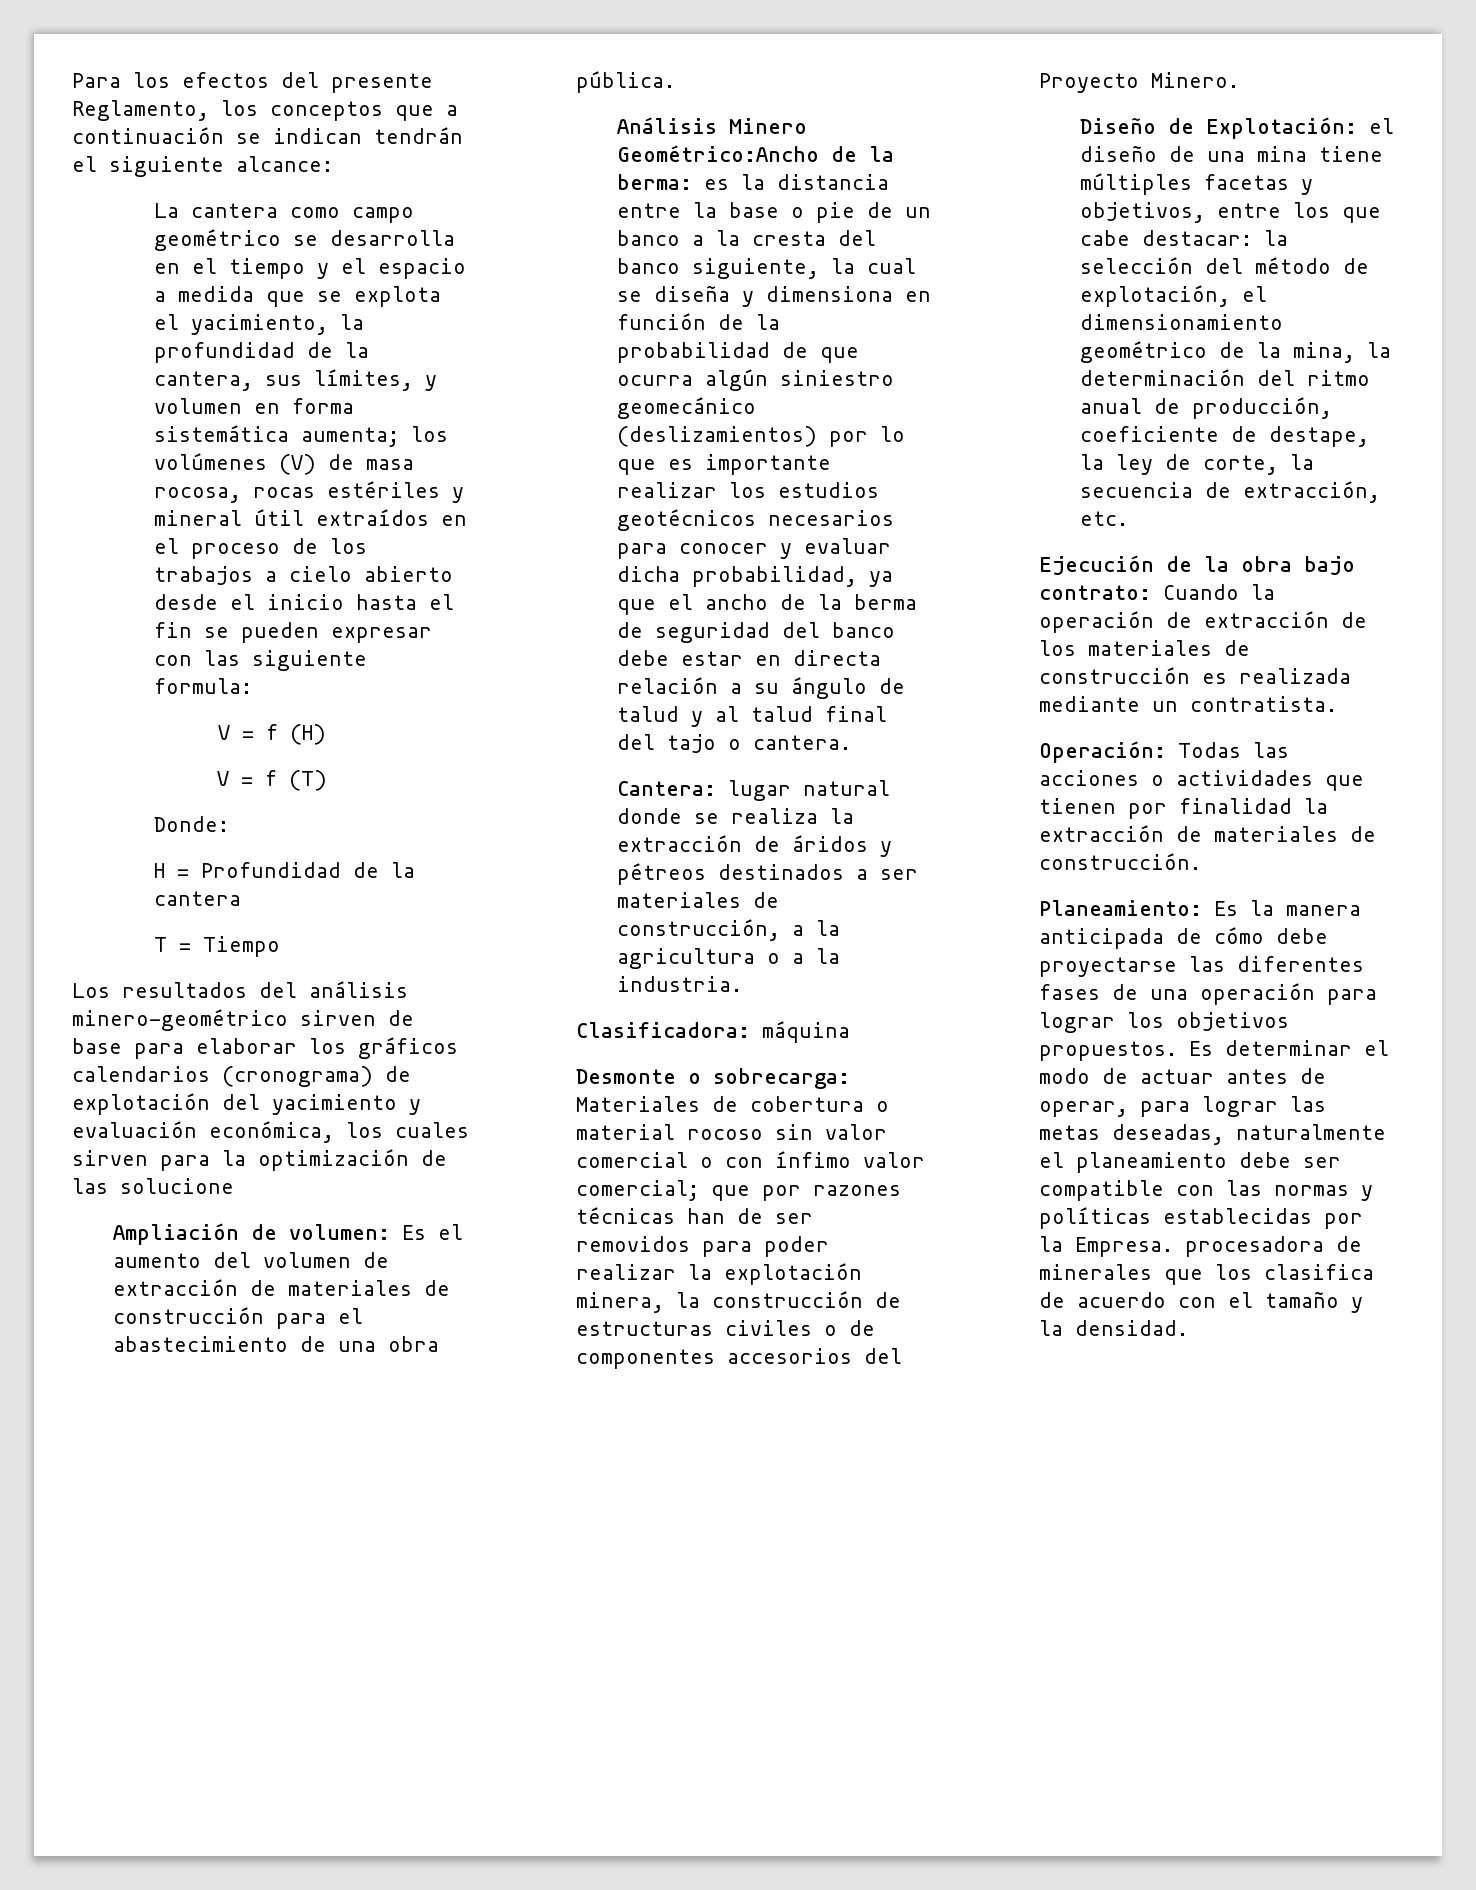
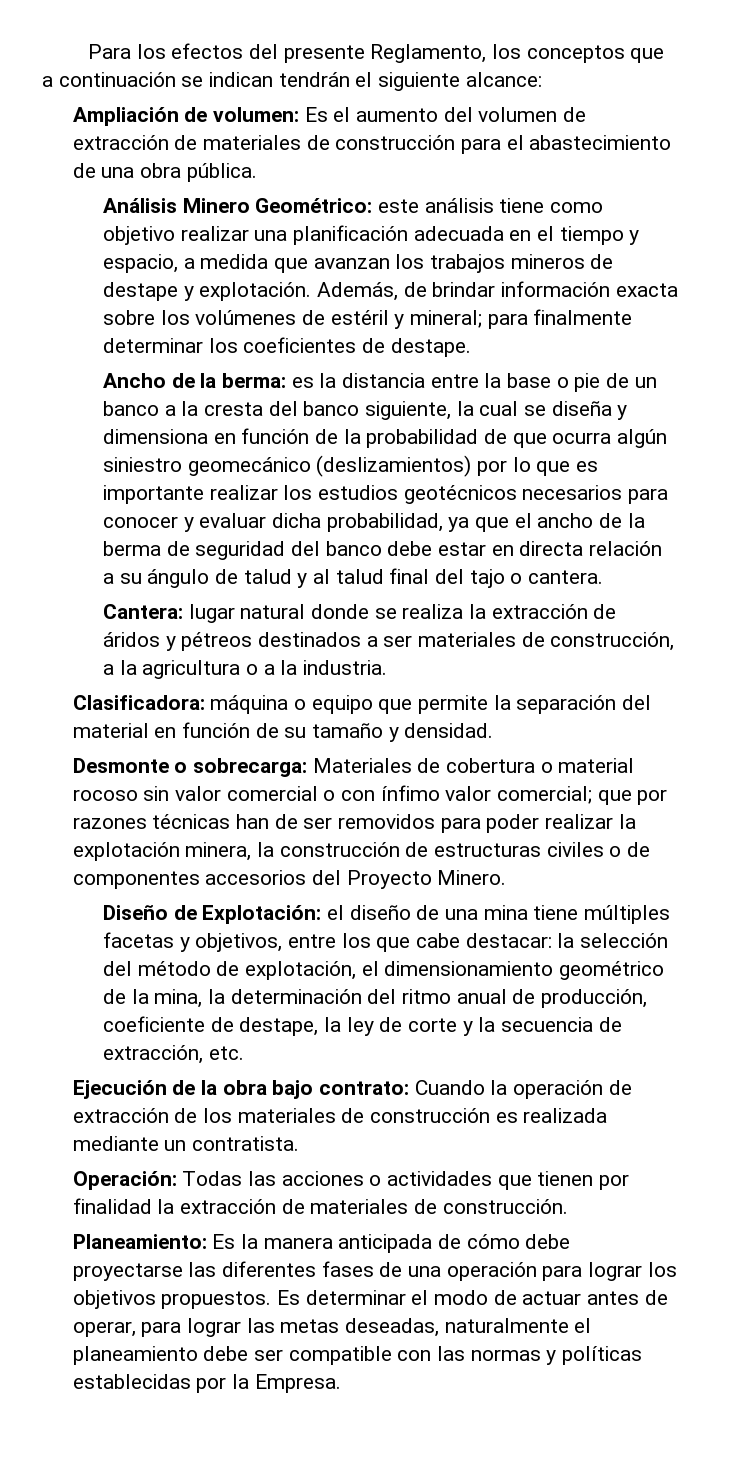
- La cantera como campo geométrico se desarrolla en el tiempo y el espacio a medida que se explota el yacimiento, la profundidad de la cantera, sus límites, y volumen en forma sistemática aumenta; los volúmenes (V) de masa rocosa, rocas estériles y mineral útil extraídos en el proceso de los trabajos a cielo abierto desde el inicio hasta el fin se pueden expresar con las siguiente formula:
- V = f (H)
- V = f (T)
- Donde:
- H = Profundidad de la cantera
- T = Tiempo
- Los resultados del análisis minero-geométrico sirven de base para elaborar los gráficos calendarios (cronograma) de explotación del yacimiento y evaluación económica, los cuales sirven para la optimización de las solucione
- Análisis Minero Geométrico:Ancho de la berma:
+ Análisis Minero Geométrico: este análisis tiene como objetivo realizar una planificación adecuada en el tiempo y espacio, a medida que avanzan los trabajos mineros de destape y explotación. Además, de brindar información exacta sobre los volúmenes de estéril y mineral; para finalmente determinar los coeficientes de destape.
+ Ancho de la berma:
- Clasificadora: máquina
+ Clasificadora: máquina o equipo que permite la separación del material en función de su tamaño y densidad.
- Diseño de Explotación: el diseño de una mina tiene múltiples facetas y objetivos, entre los que cabe destacar: la selección del método de explotación, el dimensionamiento geométrico de la mina, la determinación del ritmo anual de producción, coeficiente de destape, la ley de corte, la secuencia de extracción, etc.
+ Diseño de Explotación: el diseño de una mina tiene múltiples facetas y objetivos, entre los que cabe destacar: la selección del método de explotación, el dimensionamiento geométrico de la mina, la determinación del ritmo anual de producción, coeficiente de destape, la ley de corte y la secuencia de extracción, etc.
- Es determinar el modo de actuar antes de operar, para lograr las metas deseadas, naturalmente el planeamiento debe ser compatible con las normas y políticas establecidas por la Empresa. procesadora de minerales que los clasifica de acuerdo con el tamaño y la densidad.
+ Es determinar el modo de actuar antes de operar, para lograr las metas deseadas, naturalmente el planeamiento debe ser compatible con las normas y políticas establecidas por la Empresa.

